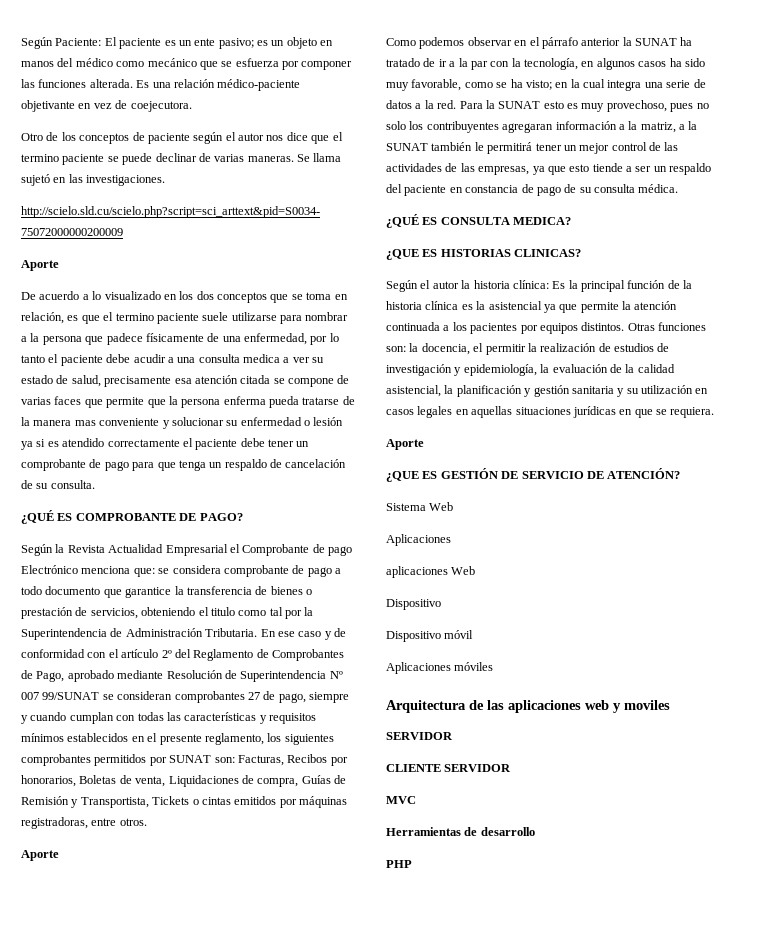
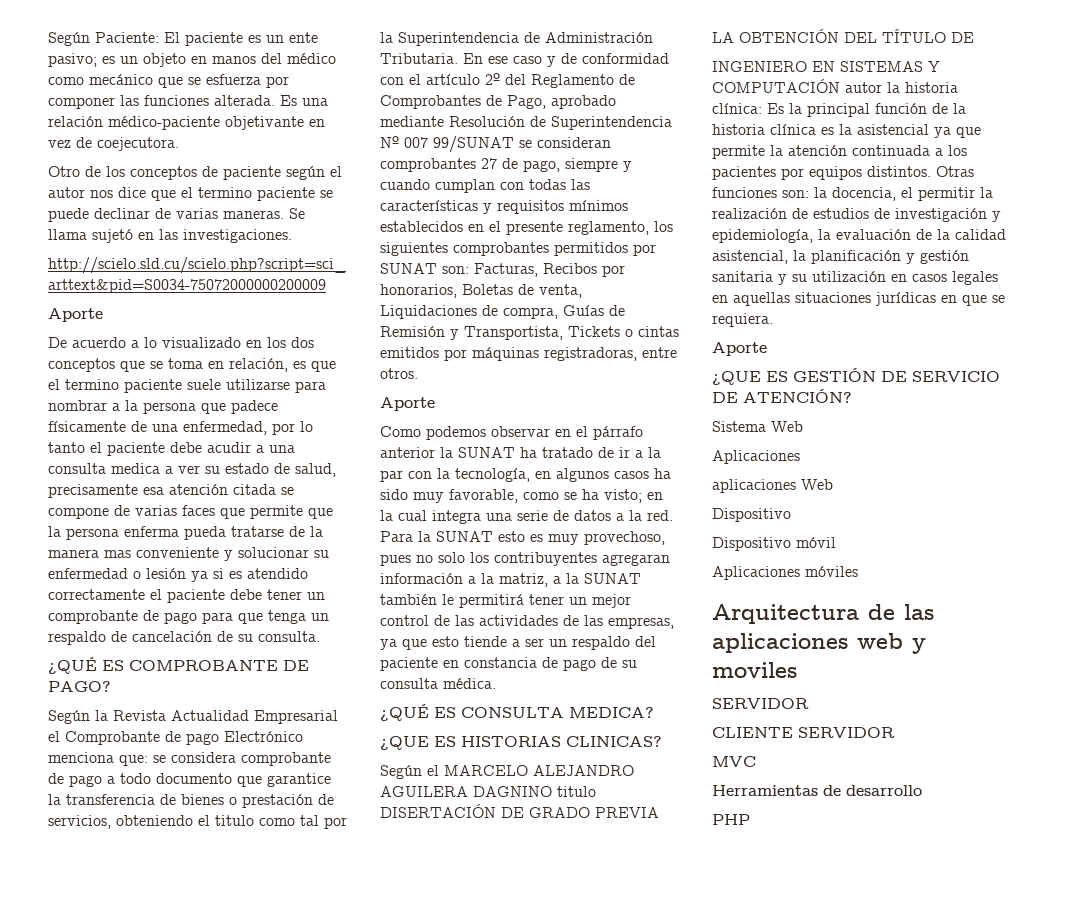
- Según el autor la historia clínica: Es la principal función de la historia clínica es la asistencial ya que permite la atención continuada a los pacientes por equipos distintos.
+ Según el MARCELO ALEJANDRO AGUILERA DAGNINO titulo DISERTACIÓN DE GRADO PREVIA LA OBTENCIÓN DEL TÍTULO DE
+ INGENIERO EN SISTEMAS Y COMPUTACIÓN autor la historia clínica: Es la principal función de la historia clínica es la asistencial ya que permite la atención continuada a los pacientes por equipos distintos.

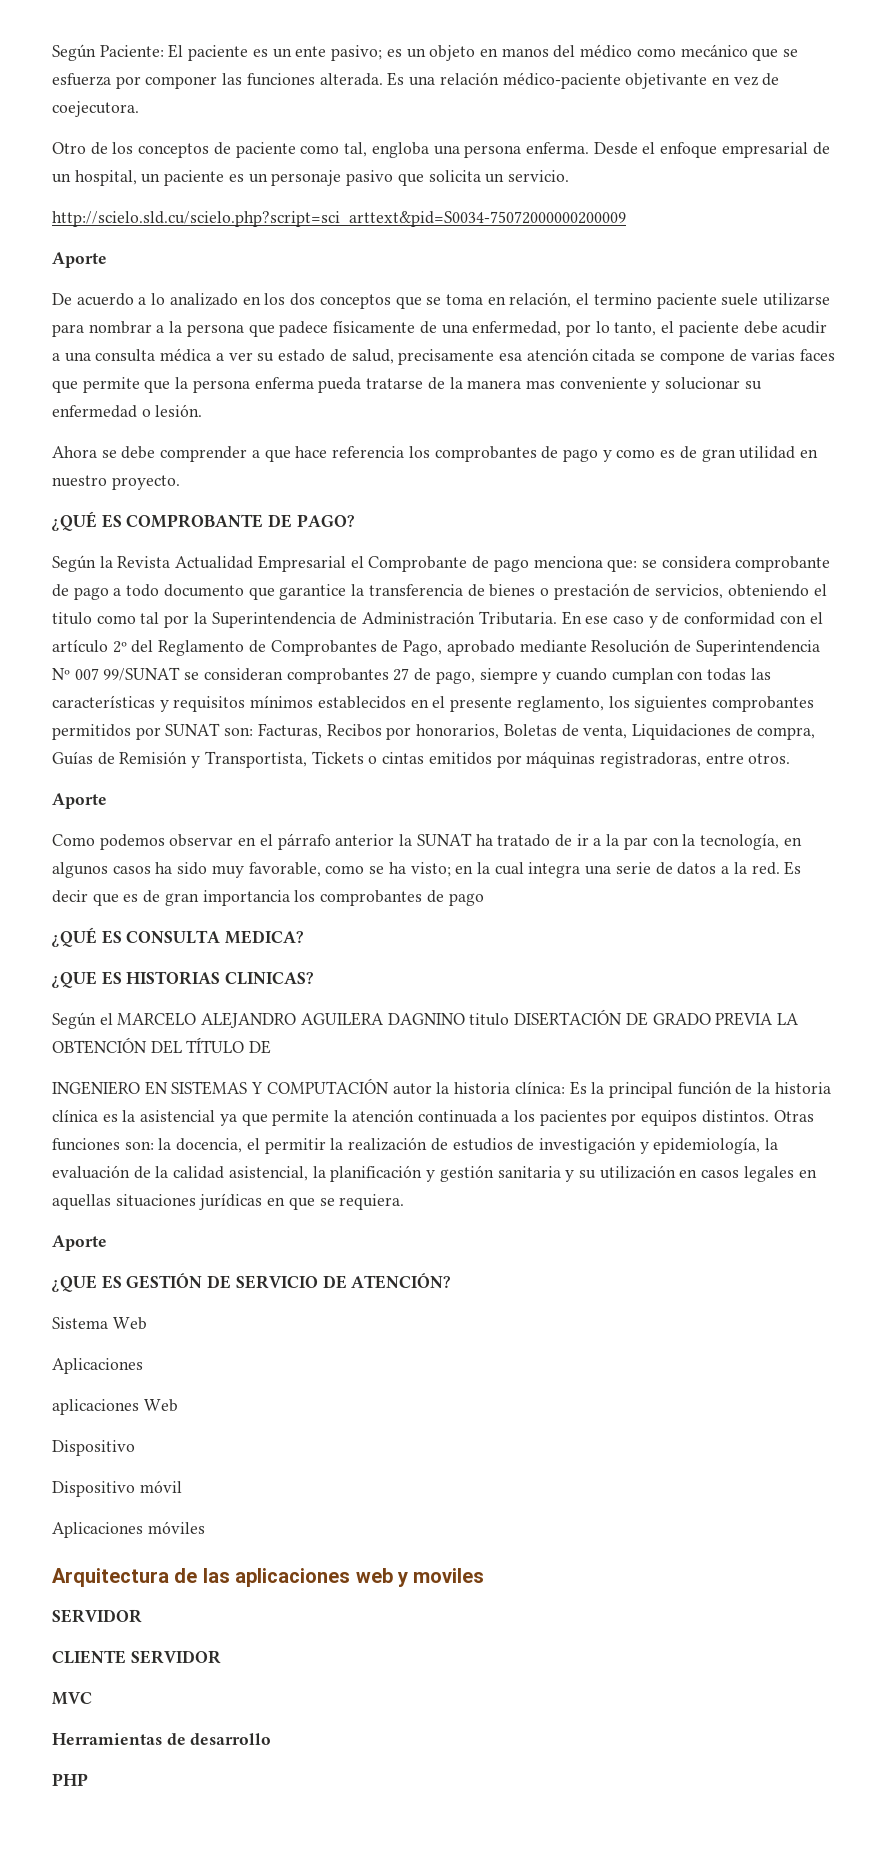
- Otro de los conceptos de paciente según el autor nos dice que el termino paciente se puede declinar de varias maneras. Se llama sujetó en las investigaciones.
+ Otro de los conceptos de paciente como tal, engloba una persona enferma. Desde el enfoque empresarial de un hospital, un paciente es un personaje pasivo que solicita un servicio.
- De acuerdo a lo visualizado en los dos conceptos que se toma en relación, es que el termino paciente suele utilizarse para nombrar a la persona que padece físicamente de una enfermedad, por lo tanto el paciente debe acudir a una consulta medica a ver su estado de salud, precisamente esa atención citada se compone de varias faces que permite que la persona enferma pueda tratarse de la manera mas conveniente y solucionar su enfermedad o lesión ya si es atendido correctamente el paciente debe tener un comprobante de pago para que tenga un respaldo de cancelación de su consulta.
+ De acuerdo a lo analizado en los dos conceptos que se toma en relación, el termino paciente suele utilizarse para nombrar a la persona que padece físicamente de una enfermedad, por lo tanto, el paciente debe acudir a una consulta médica a ver su estado de salud, precisamente esa atención citada se compone de varias faces que permite que la persona enferma pueda tratarse de la manera mas conveniente y solucionar su enfermedad o lesión.
+ Ahora se debe comprender a que hace referencia los comprobantes de pago y como es de gran utilidad en nuestro proyecto.
- Según la Revista Actualidad Empresarial el Comprobante de pago Electrónico menciona que: se considera comprobante de pago a todo documento que garantice la transferencia de bienes o prestación de servicios, obteniendo el titulo como tal por la Superintendencia de Administración Tributaria.
+ Según la Revista Actualidad Empresarial el Comprobante de pago menciona que: se considera comprobante de pago a todo documento que garantice la transferencia de bienes o prestación de servicios, obteniendo el titulo como tal por la Superintendencia de Administración Tributaria.
- Para la SUNAT esto es muy provechoso, pues no solo los contribuyentes agregaran información a la matriz, a la SUNAT también le permitirá tener un mejor control de las actividades de las empresas, ya que esto tiende a ser un respaldo del paciente en constancia de pago de su consulta médica.
+ Es decir que es de gran importancia los comprobantes de pago

